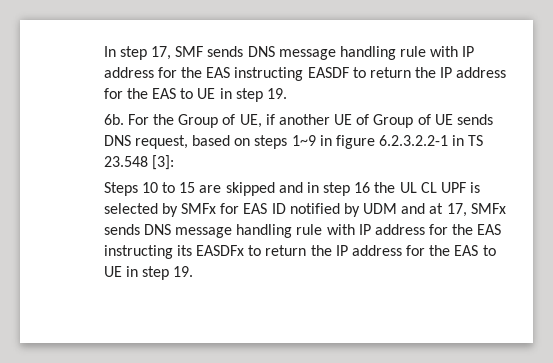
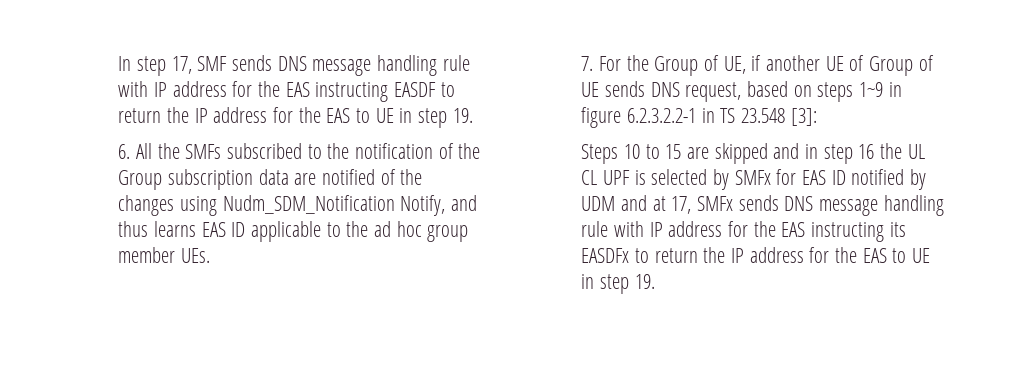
- 6b. For the Group of UE, if another UE of Group of UE sends DNS request, based on steps 1~9 in figure 6.2.3.2.2-1 in TS 23.548 [3]:
+ 6. All the SMFs subscribed to the notification of the Group subscription data are notified of the changes using Nudm_SDM_Notification Notify, and thus learns EAS ID applicable to the ad hoc group member UEs.
+ 7. For the Group of UE, if another UE of Group of UE sends DNS request, based on steps 1~9 in figure 6.2.3.2.2-1 in TS 23.548 [3]:

